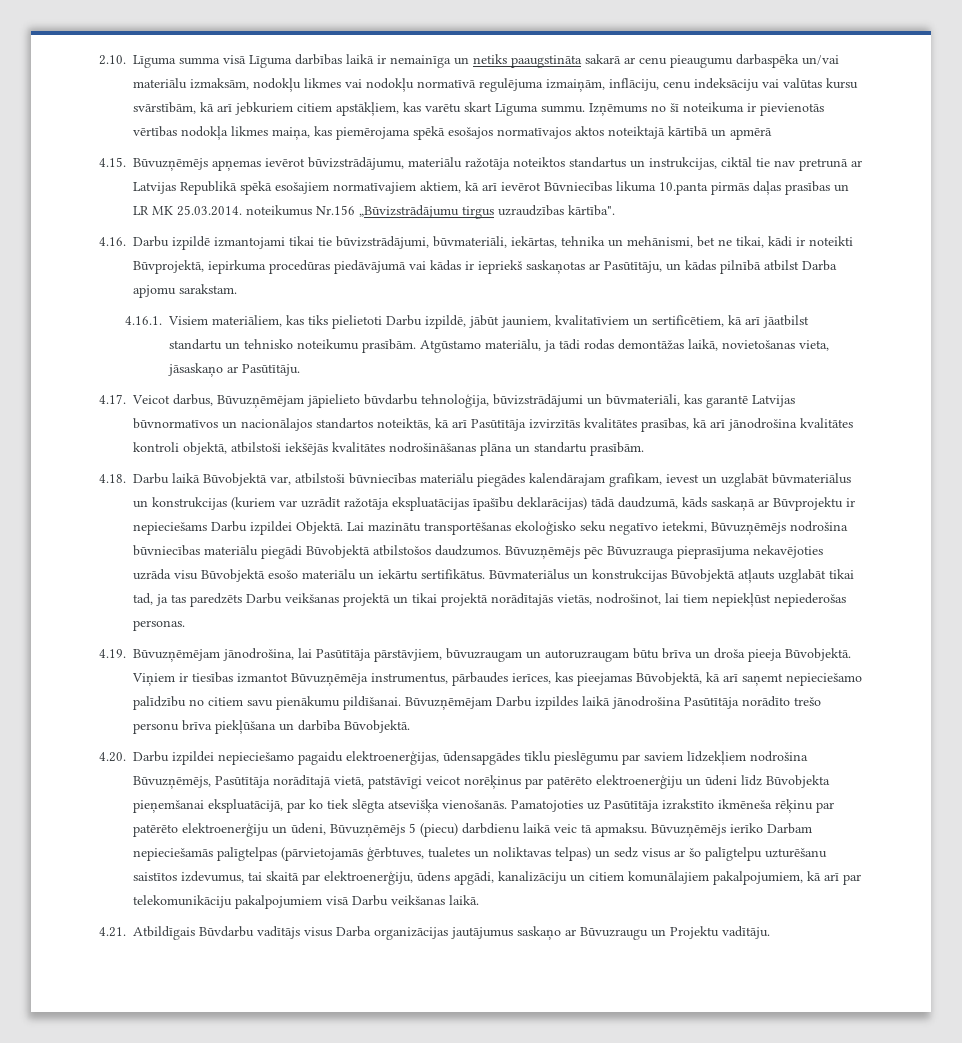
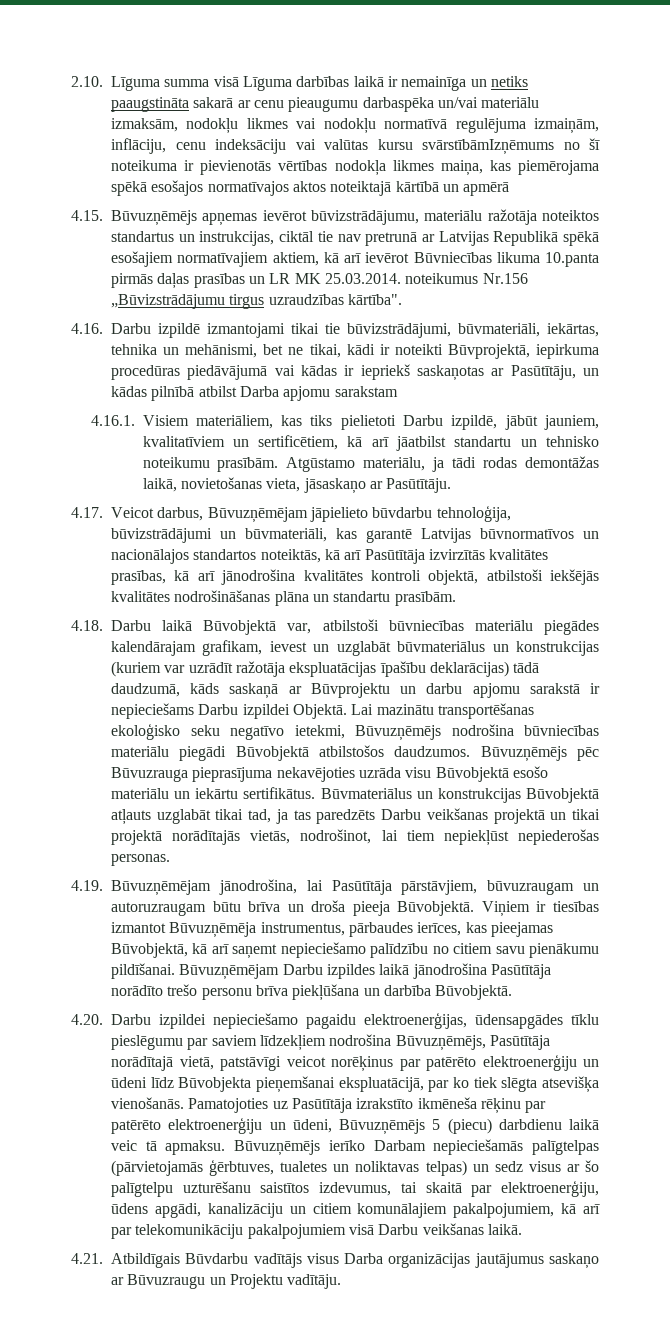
- 2.10. Līguma summa visā Līguma darbības laikā ir nemainīga un netiks paaugstināta sakarā ar cenu pieaugumu darbaspēka un/vai materiālu izmaksām, nodokļu likmes vai nodokļu normatīvā regulējuma izmaiņām, inflāciju, cenu indeksāciju vai valūtas kursu svārstībām, kā arī jebkuriem citiem apstākļiem, kas varētu skart Līguma summu. Izņēmums no šī noteikuma ir pievienotās vērtības nodokļa likmes maiņa, kas piemērojama spēkā esošajos normatīvajos aktos noteiktajā kārtībā un apmērā
+ 2.10. Līguma summa visā Līguma darbības laikā ir nemainīga un netiks paaugstināta sakarā ar cenu pieaugumu darbaspēka un/vai materiālu izmaksām, nodokļu likmes vai nodokļu normatīvā regulējuma izmaiņām, inflāciju, cenu indeksāciju vai valūtas kursu svārstībāmIzņēmums no šī noteikuma ir pievienotās vērtības nodokļa likmes maiņa, kas piemērojama spēkā esošajos normatīvajos aktos noteiktajā kārtībā un apmērā
- 4.16. Darbu izpildē izmantojami tikai tie būvizstrādājumi, būvmateriāli, iekārtas, tehnika un mehānismi, bet ne tikai, kādi ir noteikti Būvprojektā, iepirkuma procedūras piedāvājumā vai kādas ir iepriekš saskaņotas ar Pasūtītāju, un kādas pilnībā atbilst Darba apjomu sarakstam.
+ 4.16. Darbu izpildē izmantojami tikai tie būvizstrādājumi, būvmateriāli, iekārtas, tehnika un mehānismi, bet ne tikai, kādi ir noteikti Būvprojektā, iepirkuma procedūras piedāvājumā vai kādas ir iepriekš saskaņotas ar Pasūtītāju, un kādas pilnībā atbilst Darba apjomu sarakstam
- 4.18. Darbu laikā Būvobjektā var, atbilstoši būvniecības materiālu piegādes kalendārajam grafikam, ievest un uzglabāt būvmateriālus un konstrukcijas (kuriem var uzrādīt ražotāja ekspluatācijas īpašību deklarācijas) tādā daudzumā, kāds saskaņā ar Būvprojektu ir nepieciešams Darbu izpildei Objektā.
+ 4.18. Darbu laikā Būvobjektā var, atbilstoši būvniecības materiālu piegādes kalendārajam grafikam, ievest un uzglabāt būvmateriālus un konstrukcijas (kuriem var uzrādīt ražotāja ekspluatācijas īpašību deklarācijas) tādā daudzumā, kāds saskaņā ar Būvprojektu un darbu apjomu sarakstā ir nepieciešams Darbu izpildei Objektā.

